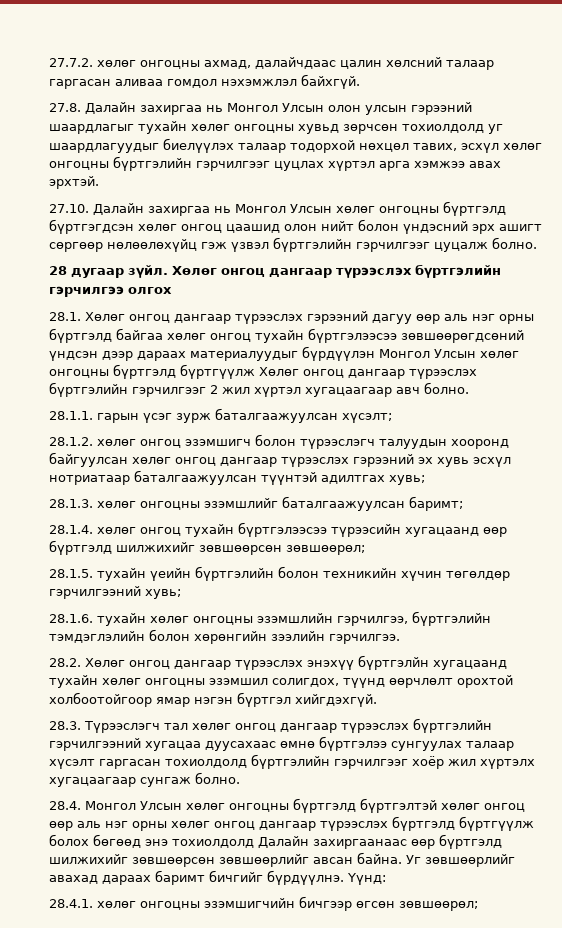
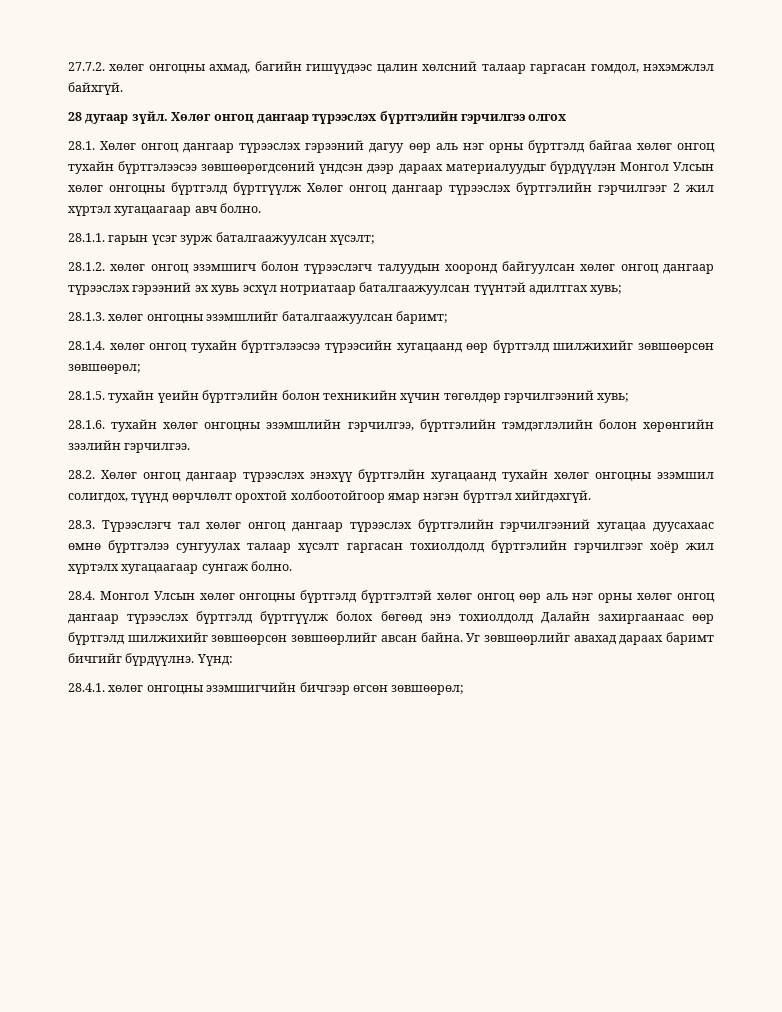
- 27.7.2. хөлөг онгоцны ахмад, далайчдаас цалин хөлсний талаар гаргасан аливаа гомдол нэхэмжлэл байхгүй.
+ 27.7.2. хөлөг онгоцны ахмад, багийн гишүүдээс цалин хөлсний талаар гаргасан гомдол, нэхэмжлэл байхгүй.
- 27.8. Далайн захиргаа нь Монгол Улсын олон улсын гэрээний шаардлагыг тухайн хөлөг онгоцны хувьд зөрчсөн тохиолдолд уг шаардлагуудыг биелүүлэх талаар тодорхой нөхцөл тавих, эсхүл хөлөг онгоцны бүртгэлийн гэрчилгээг цуцлах хүртэл арга хэмжээ авах эрхтэй.
- 27.10. Далайн захиргаа нь Монгол Улсын хөлөг онгоцны бүртгэлд бүртгэгдсэн хөлөг онгоц цаашид олон нийт болон үндэсний эрх ашигт сөргөөр нөлөөлөхүйц гэж үзвэл бүртгэлийн гэрчилгээг цуцалж болно.

